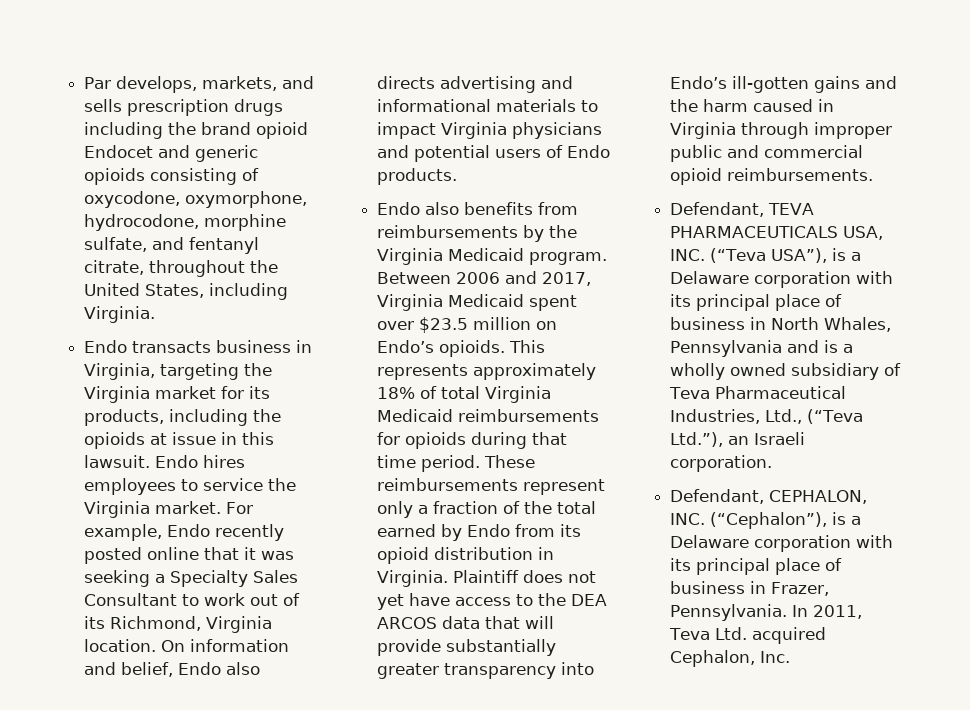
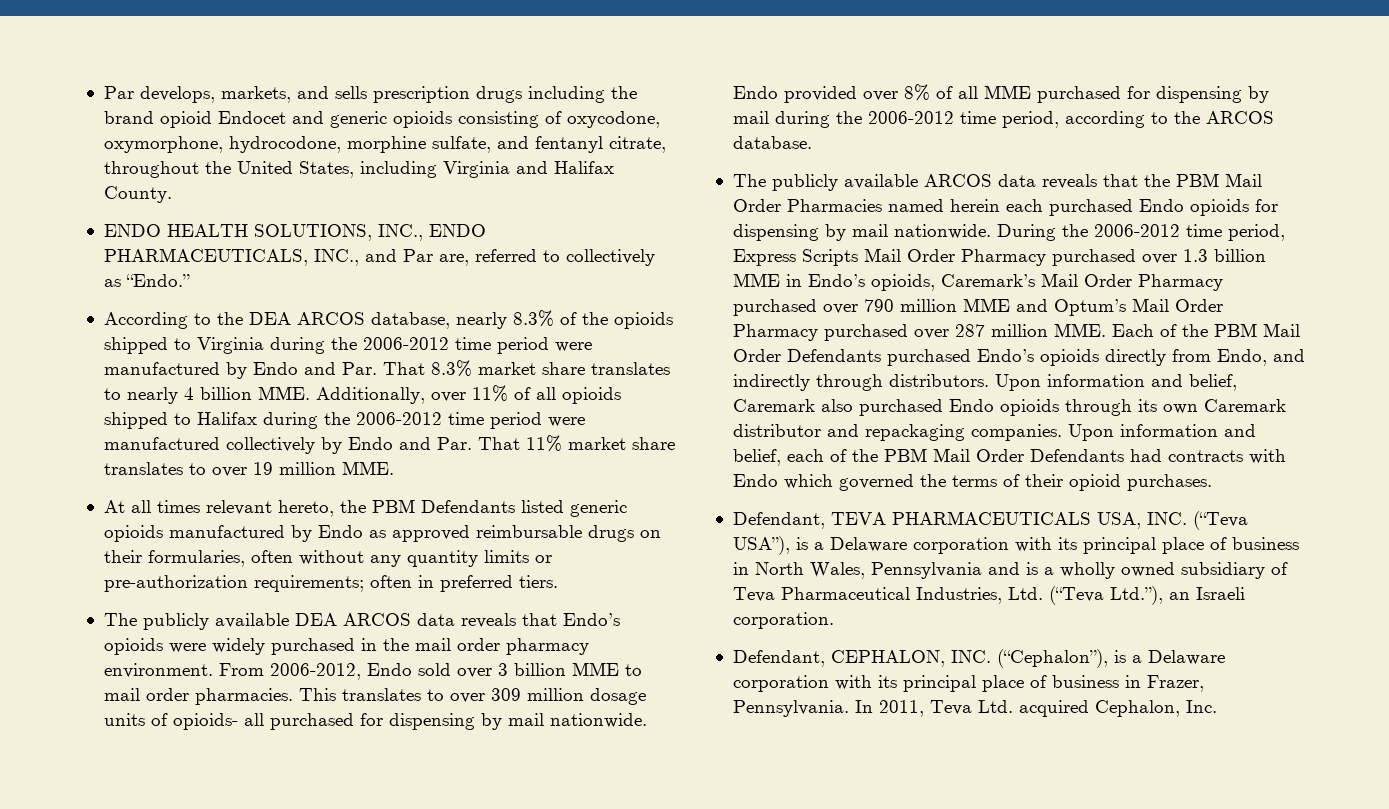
- Par develops, markets, and sells prescription drugs including the brand opioid Endocet and generic opioids consisting of oxycodone, oxymorphone, hydrocodone, morphine sulfate, and fentanyl citrate, throughout the United States, including Virginia.
- Endo transacts business in Virginia, targeting the Virginia market for its products, including the opioids at issue in this lawsuit. Endo hires employees to service the Virginia market. For example, Endo recently posted online that it was seeking a Specialty Sales Consultant to work out of its Richmond, Virginia location. On information and belief, Endo also directs advertising and informational materials to impact Virginia physicians and potential users of Endo products.
- Endo also benefits from reimbursements by the Virginia Medicaid program. Between 2006 and 2017, Virginia Medicaid spent over $23.5 million on Endo’s opioids. This represents approximately 18% of total Virginia Medicaid reimbursements for opioids during that time period. These reimbursements represent only a fraction of the total earned by Endo from its opioid distribution in Virginia. Plaintiff does not yet have access to the DEA ARCOS data that will provide substantially greater transparency into Endo’s ill-gotten gains and the harm caused in Virginia through improper public and commercial opioid reimbursements.
+ Par develops, markets, and sells prescription drugs including the brand opioid Endocet and generic opioids consisting of oxycodone, oxymorphone, hydrocodone, morphine sulfate, and fentanyl citrate, throughout the United States, including Virginia and Halifax County.
+ ENDO HEALTH SOLUTIONS, INC., ENDO PHARMACEUTICALS, INC., and Par are, referred to collectively as “Endo.”
+ According to the DEA ARCOS database, nearly 8.3% of the opioids shipped to Virginia during the 2006-2012 time period were manufactured by Endo and Par. That 8.3% market share translates to nearly 4 billion MME. Additionally, over 11% of all opioids shipped to Halifax during the 2006-2012 time period were manufactured collectively by Endo and Par. That 11% market share translates to over 19 million MME.
+ At all times relevant hereto, the PBM Defendants listed generic opioids manufactured by Endo as approved reimbursable drugs on their formularies, often without any quantity limits or pre-authorization requirements; often in preferred tiers.
+ The publicly available DEA ARCOS data reveals that Endo’s opioids were widely purchased in the mail order pharmacy environment. From 2006-2012, Endo sold over 3 billion MME to mail order pharmacies. This translates to over 309 million dosage units of opioids- all purchased for dispensing by mail nationwide. Endo provided over 8% of all MME purchased for dispensing by mail during the 2006-2012 time period, according to the ARCOS database.
+ The publicly available ARCOS data reveals that the PBM Mail Order Pharmacies named herein each purchased Endo opioids for dispensing by mail nationwide. During the 2006-2012 time period, Express Scripts Mail Order Pharmacy purchased over 1.3 billion MME in Endo’s opioids, Caremark’s Mail Order Pharmacy purchased over 790 million MME and Optum’s Mail Order Pharmacy purchased over 287 million MME. Each of the PBM Mail Order Defendants purchased Endo’s opioids directly from Endo, and indirectly through distributors. Upon information and belief, Caremark also purchased Endo opioids through its own Caremark distributor and repackaging companies. Upon information and belief, each of the PBM Mail Order Defendants had contracts with Endo which governed the terms of their opioid purchases.
- Defendant, TEVA PHARMACEUTICALS USA, INC. (“Teva USA”), is a Delaware corporation with its principal place of business in North Whales, Pennsylvania and is a wholly owned subsidiary of Teva Pharmaceutical Industries, Ltd., (“Teva Ltd.”), an Israeli corporation.
+ Defendant, TEVA PHARMACEUTICALS USA, INC. (“Teva USA”), is a Delaware corporation with its principal place of business in North Wales, Pennsylvania and is a wholly owned subsidiary of Teva Pharmaceutical Industries, Ltd. (“Teva Ltd.”), an Israeli corporation.

